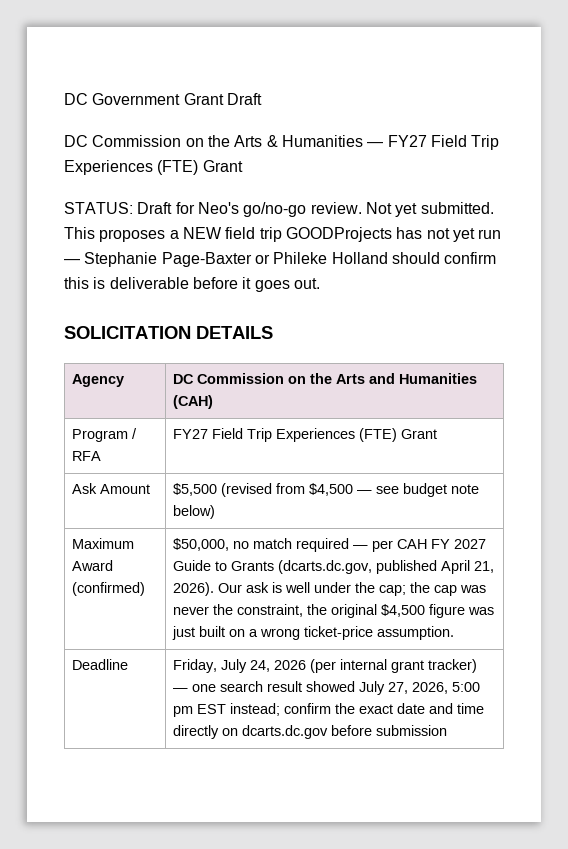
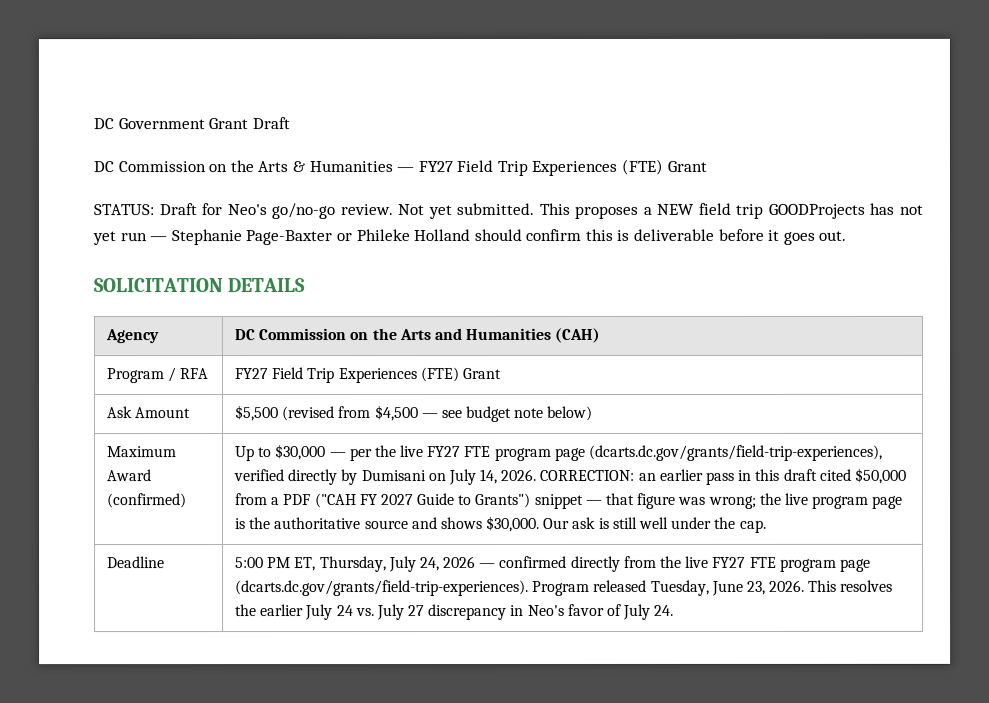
- $50,000, no match required — per CAH FY 2027 Guide to Grants (dcarts.dc.gov, published April 21, 2026).
+ Up to $30,000 — per the live FY27 FTE program page (dcarts.dc.gov/grants/field-trip-experiences), verified directly by Dumisani on July 14, 2026. CORRECTION: an earlier pass in this draft cited $50,000 from a PDF ("CAH FY 2027 Guide to Grants") snippet — that figure was wrong; the live program page is the authoritative source and shows $30,000.
- Our ask is well under the cap; the cap was never the constraint, the original $4,500 figure was just built on a wrong ticket-price assumption.
- Deadline | Friday, July 24, 2026 (per internal grant tracker) — one search result showed July 27, 2026, 5:00 pm EST instead; confirm the exact date and time directly on dcarts.dc.gov before submission
+ Our ask is still well under the cap.
+ Deadline | 5:00 PM ET, Thursday, July 24, 2026 — confirmed directly from the live FY27 FTE program page (dcarts.dc.gov/grants/field-trip-experiences). Program released Tuesday, June 23, 2026. This resolves the earlier July 24 vs. July 27 discrepancy in Neo's favor of July 24.

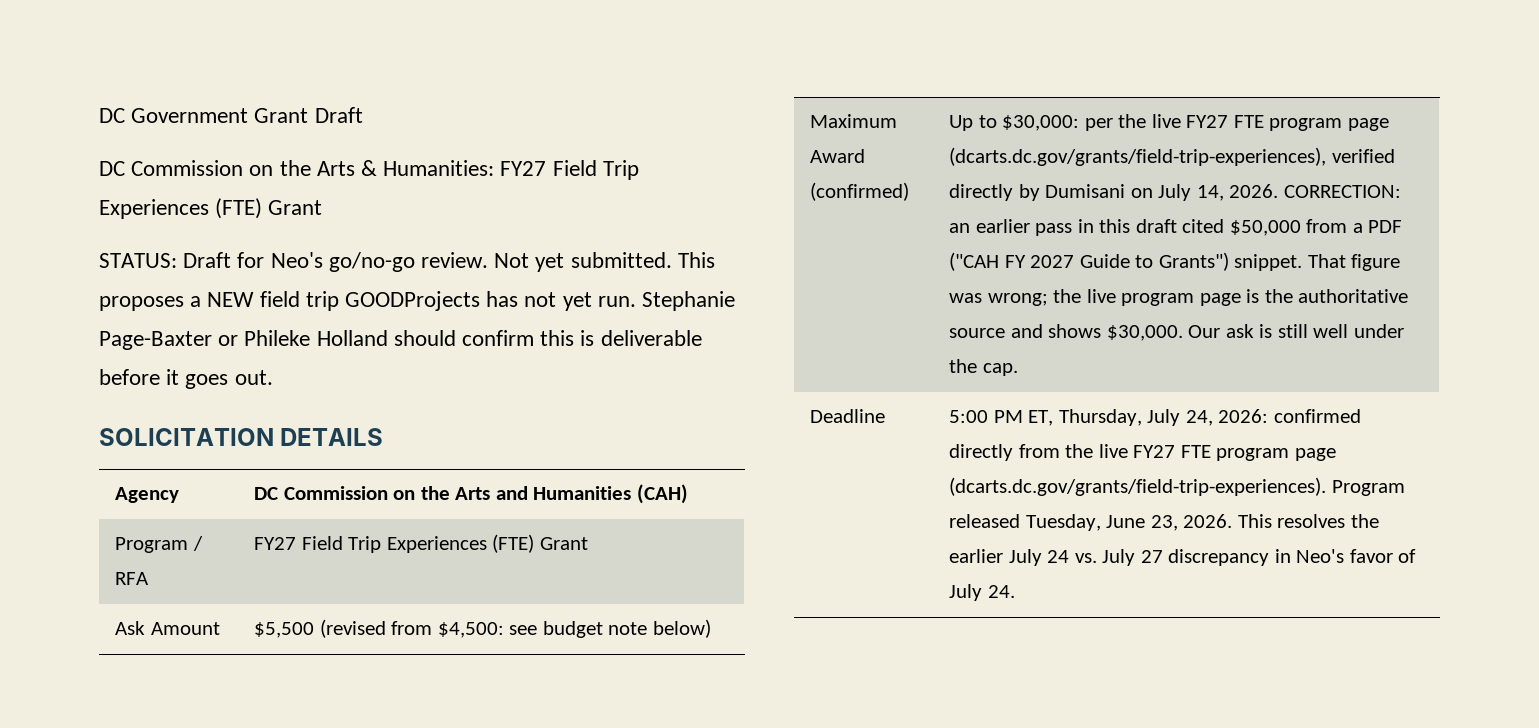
- DC Commission on the Arts & Humanities — FY27 Field Trip Experiences (FTE) Grant
+ DC Commission on the Arts & Humanities: FY27 Field Trip Experiences (FTE) Grant
- This proposes a NEW field trip GOODProjects has not yet run — Stephanie Page-Baxter or Phileke Holland should confirm this is deliverable before it goes out.
+ This proposes a NEW field trip GOODProjects has not yet run. Stephanie Page-Baxter or Phileke Holland should confirm this is deliverable before it goes out.
- Ask Amount | $5,500 (revised from $4,500 — see budget note below)
+ Ask Amount | $5,500 (revised from $4,500: see budget note below)
- Up to $30,000 — per the live FY27 FTE program page (dcarts.dc.gov/grants/field-trip-experiences), verified directly by Dumisani on July 14, 2026.
+ Up to $30,000: per the live FY27 FTE program page (dcarts.dc.gov/grants/field-trip-experiences), verified directly by Dumisani on July 14, 2026.
- CORRECTION: an earlier pass in this draft cited $50,000 from a PDF ("CAH FY 2027 Guide to Grants") snippet — that figure was wrong; the live program page is the authoritative source and shows $30,000.
+ CORRECTION: an earlier pass in this draft cited $50,000 from a PDF ("CAH FY 2027 Guide to Grants") snippet. That figure was wrong; the live program page is the authoritative source and shows $30,000.
- 5:00 PM ET, Thursday, July 24, 2026 — confirmed directly from the live FY27 FTE program page (dcarts.dc.gov/grants/field-trip-experiences). Program released Tuesday, June 23, 2026.
+ 5:00 PM ET, Thursday, July 24, 2026: confirmed directly from the live FY27 FTE program page (dcarts.dc.gov/grants/field-trip-experiences). Program released Tuesday, June 23, 2026.

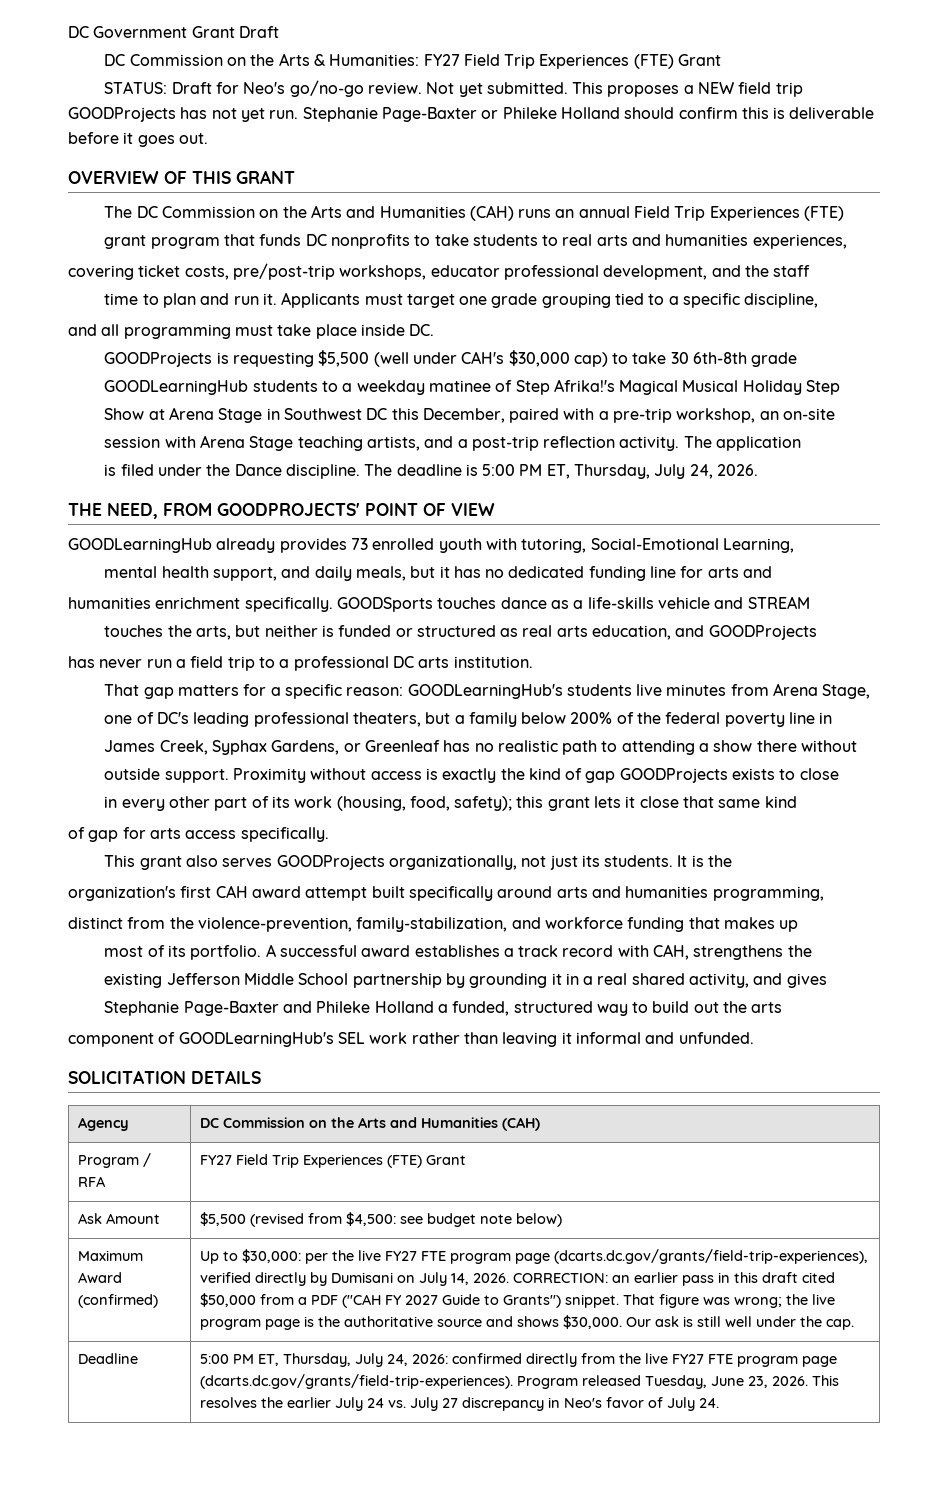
+ OVERVIEW OF THIS GRANT
+ The DC Commission on the Arts and Humanities (CAH) runs an annual Field Trip Experiences (FTE)
+ grant program that funds DC nonprofits to take students to real arts and humanities experiences,
+ covering ticket costs, pre/post-trip workshops, educator professional development, and the staff
+ time to plan and run it. Applicants must target one grade grouping tied to a specific discipline,
+ and all programming must take place inside DC.
+ GOODProjects is requesting $5,500 (well under CAH's $30,000 cap) to take 30 6th-8th grade
+ GOODLearningHub students to a weekday matinee of Step Afrika!'s Magical Musical Holiday Step
+ Show at Arena Stage in Southwest DC this December, paired with a pre-trip workshop, an on-site
+ session with Arena Stage teaching artists, and a post-trip reflection activity. The application
+ is filed under the Dance discipline. The deadline is 5:00 PM ET, Thursday, July 24, 2026.
+ THE NEED, FROM GOODPROJECTS' POINT OF VIEW
+ GOODLearningHub already provides 73 enrolled youth with tutoring, Social-Emotional Learning,
+ mental health support, and daily meals, but it has no dedicated funding line for arts and
+ humanities enrichment specifically. GOODSports touches dance as a life-skills vehicle and STREAM
+ touches the arts, but neither is funded or structured as real arts education, and GOODProjects
+ has never run a field trip to a professional DC arts institution.
+ That gap matters for a specific reason: GOODLearningHub's students live minutes from Arena Stage,
+ one of DC's leading professional theaters, but a family below 200% of the federal poverty line in
+ James Creek, Syphax Gardens, or Greenleaf has no realistic path to attending a show there without
+ outside support. Proximity without access is exactly the kind of gap GOODProjects exists to close
+ in every other part of its work (housing, food, safety); this grant lets it close that same kind
+ of gap for arts access specifically.
+ This grant also serves GOODProjects organizationally, not just its students. It is the
+ organization's first CAH award attempt built specifically around arts and humanities programming,
+ distinct from the violence-prevention, family-stabilization, and workforce funding that makes up
+ most of its portfolio. A successful award establishes a track record with CAH, strengthens the
+ existing Jefferson Middle School partnership by grounding it in a real shared activity, and gives
+ Stephanie Page-Baxter and Phileke Holland a funded, structured way to build out the arts
+ component of GOODLearningHub's SEL work rather than leaving it informal and unfunded.

